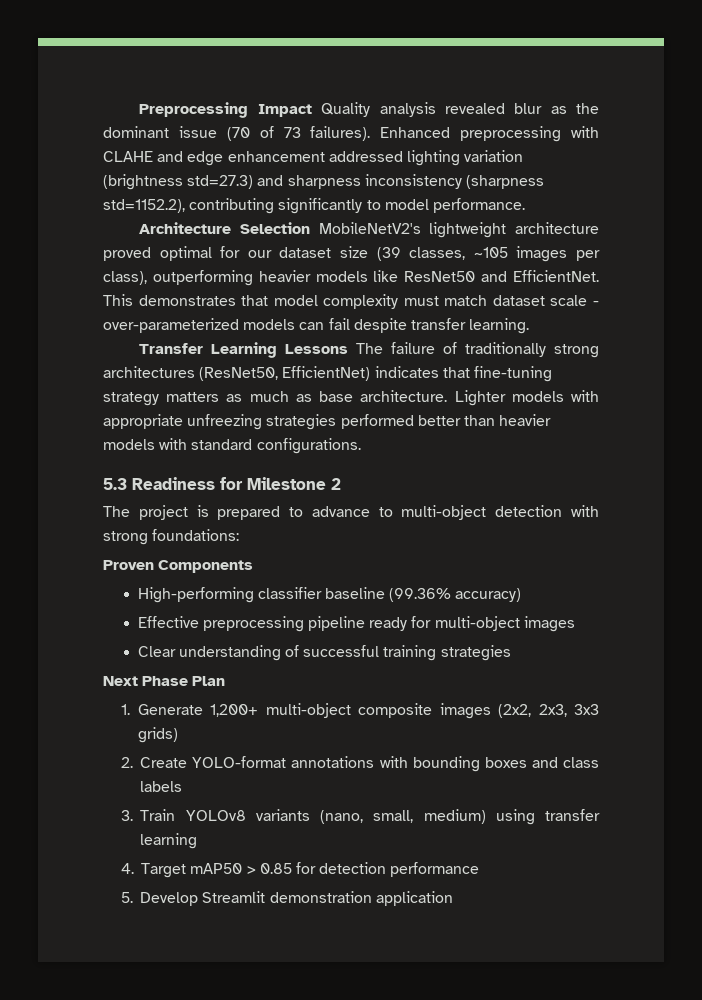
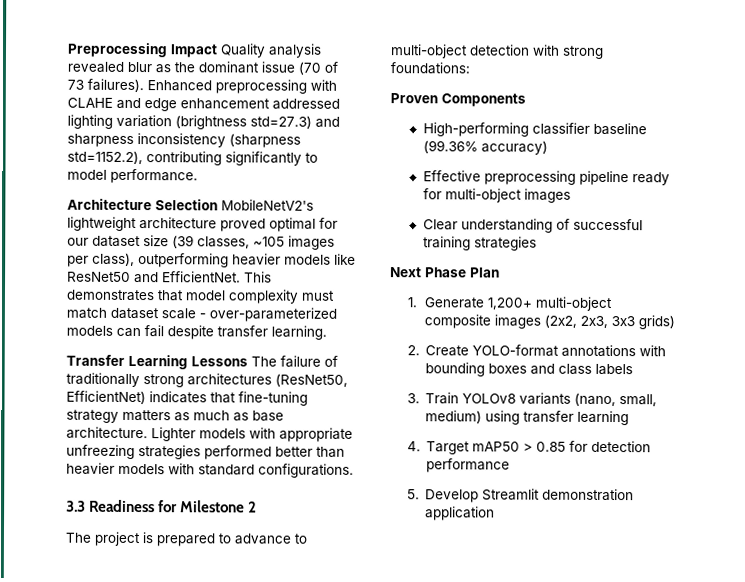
- 5.3 Readiness for Milestone 2
+ 3.3 Readiness for Milestone 2

